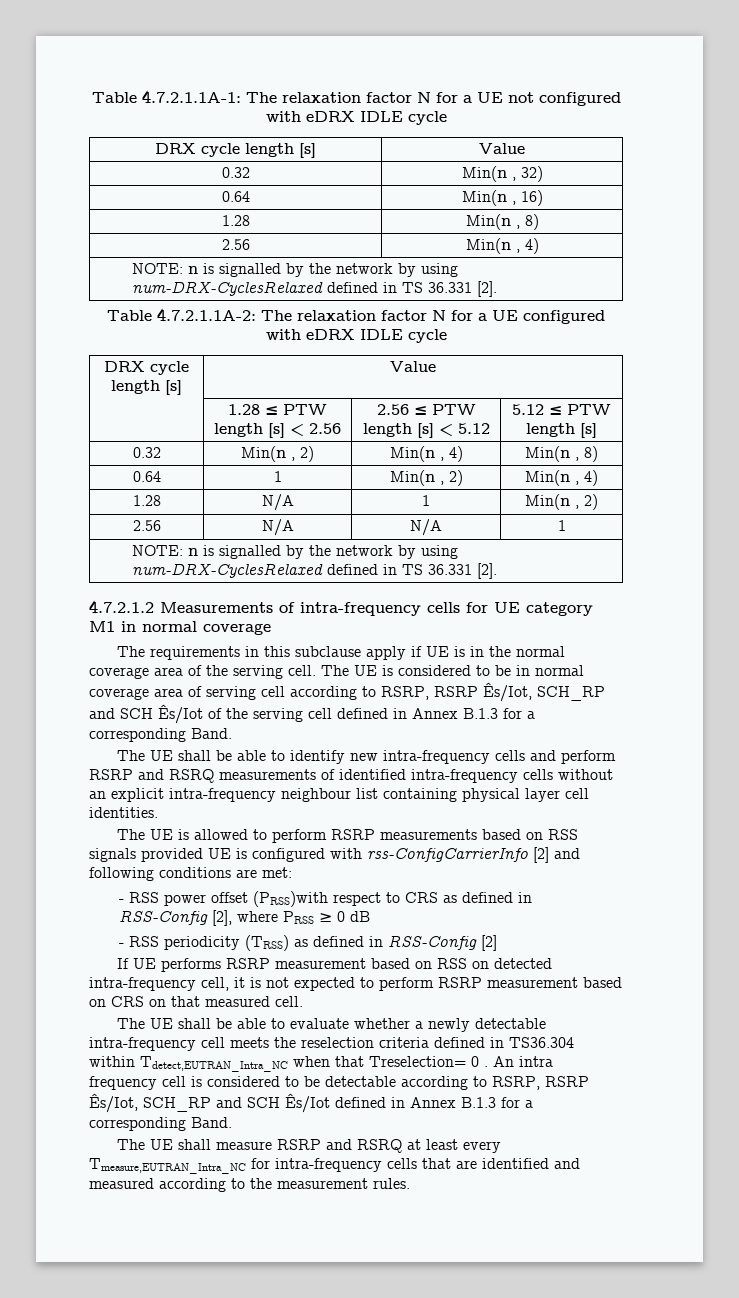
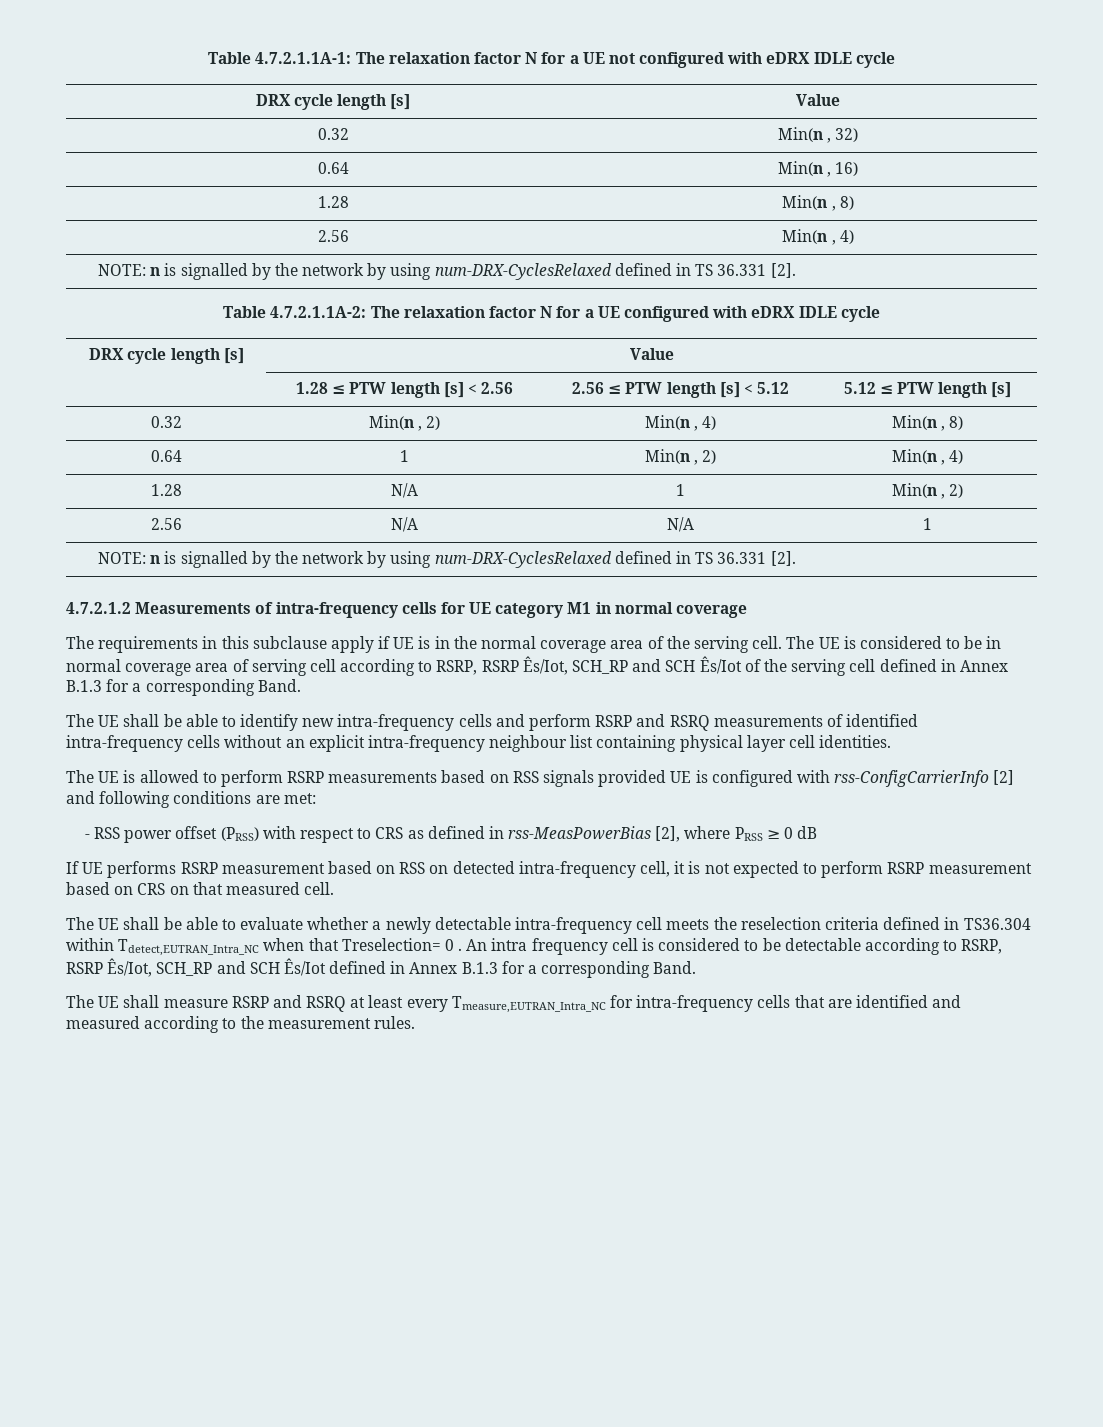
- - RSS power offset (PRSS)with respect to CRS as defined in RSS-Config [2], where PRSS ≥ 0 dB
+ - RSS power offset (PRSS) with respect to CRS as defined in rss-MeasPowerBias [2], where PRSS ≥ 0 dB
- - RSS periodicity (TRSS) as defined in RSS-Config [2]

